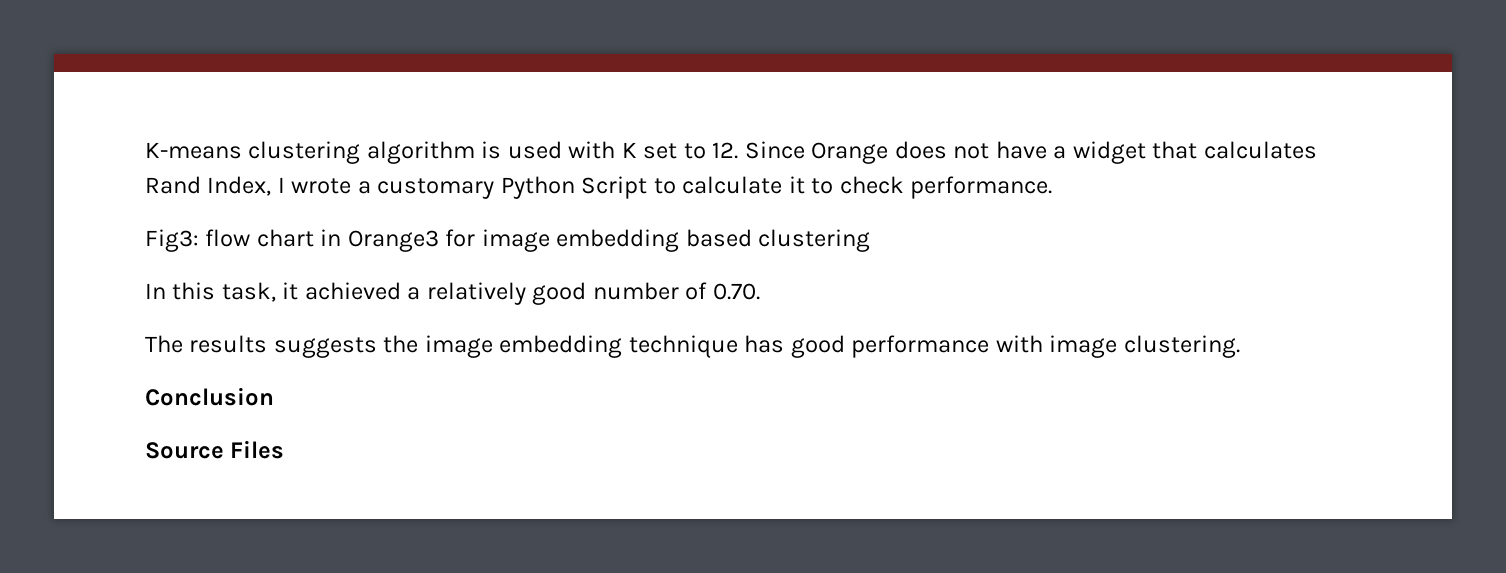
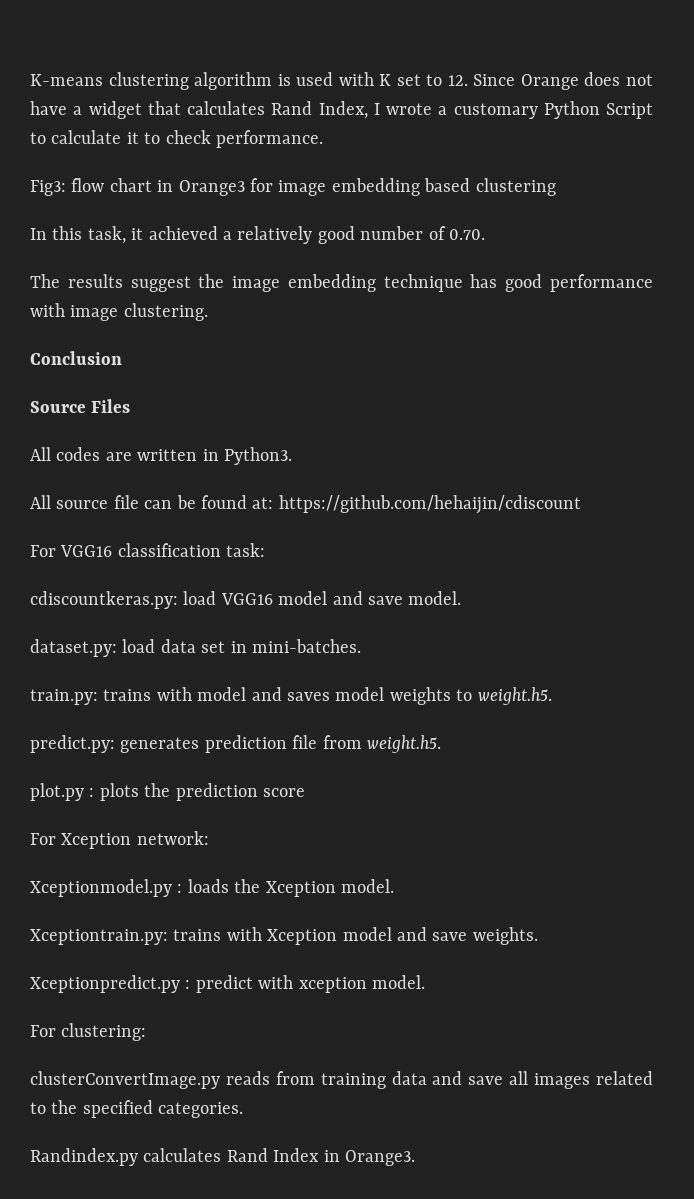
- The results suggests the image embedding technique has good performance with image clustering.
+ The results suggest the image embedding technique has good performance with image clustering.
+ All codes are written in Python3.
+ All source file can be found at: https://github.com/hehaijin/cdiscount
+ For VGG16 classification task:
+ cdiscountkeras.py: load VGG16 model and save model.
+ dataset.py: load data set in mini-batches.
+ train.py: trains with model and saves model weights to weight.h5.
+ predict.py: generates prediction file from weight.h5.
+ plot.py : plots the prediction score
+ For Xception network:
+ Xceptionmodel.py : loads the Xception model.
+ Xceptiontrain.py: trains with Xception model and save weights.
+ Xceptionpredict.py : predict with xception model.
+ For clustering:
+ clusterConvertImage.py reads from training data and save all images related to the specified categories.
+ Randindex.py calculates Rand Index in Orange3.

